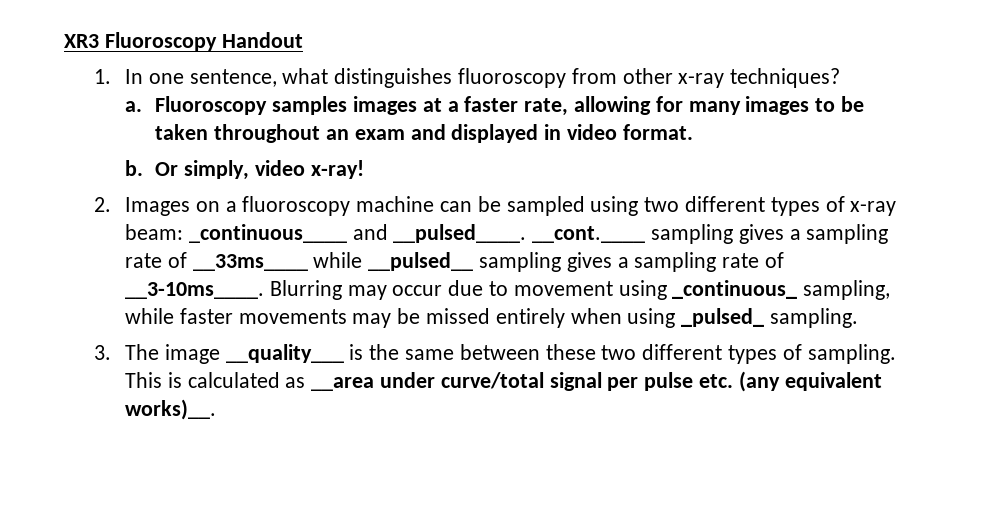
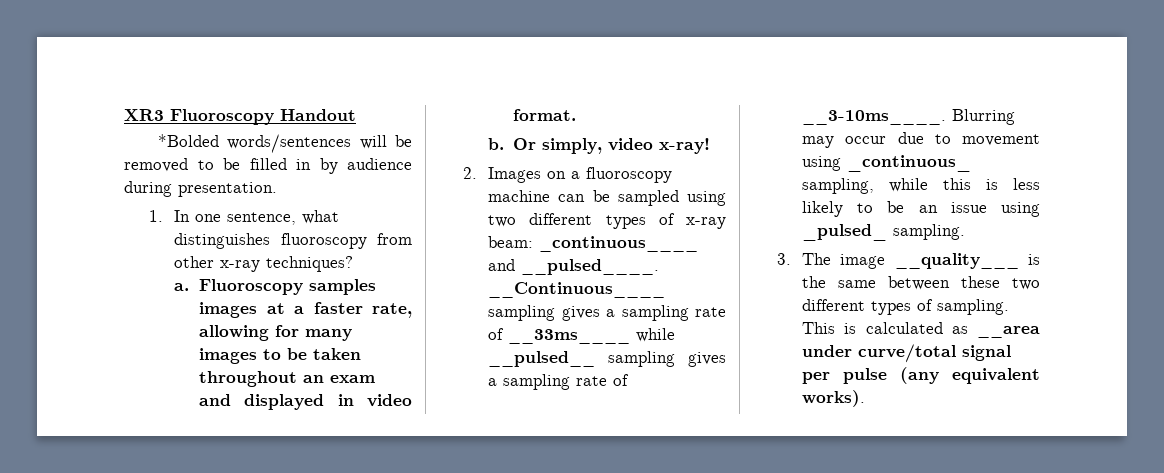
+ *Bolded words/sentences will be removed to be filled in by audience during presentation.
- __cont.____ sampling gives a sampling rate of __33ms____ while __pulsed__ sampling gives a sampling rate of __3-10ms____.
+ __Continuous____ sampling gives a sampling rate of __33ms____ while __pulsed__ sampling gives a sampling rate of __3-10ms____.
- Blurring may occur due to movement using _continuous_ sampling, while faster movements may be missed entirely when using _pulsed_ sampling.
+ Blurring may occur due to movement using _continuous_ sampling, while this is less likely to be an issue using _pulsed_ sampling.
- This is calculated as __area under curve/total signal per pulse etc. (any equivalent works)__.
+ This is calculated as __area under curve/total signal per pulse (any equivalent works).

